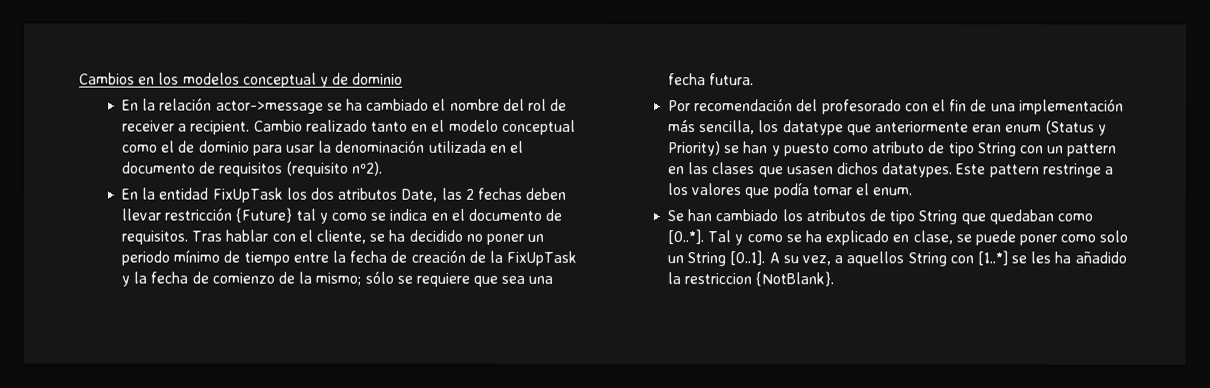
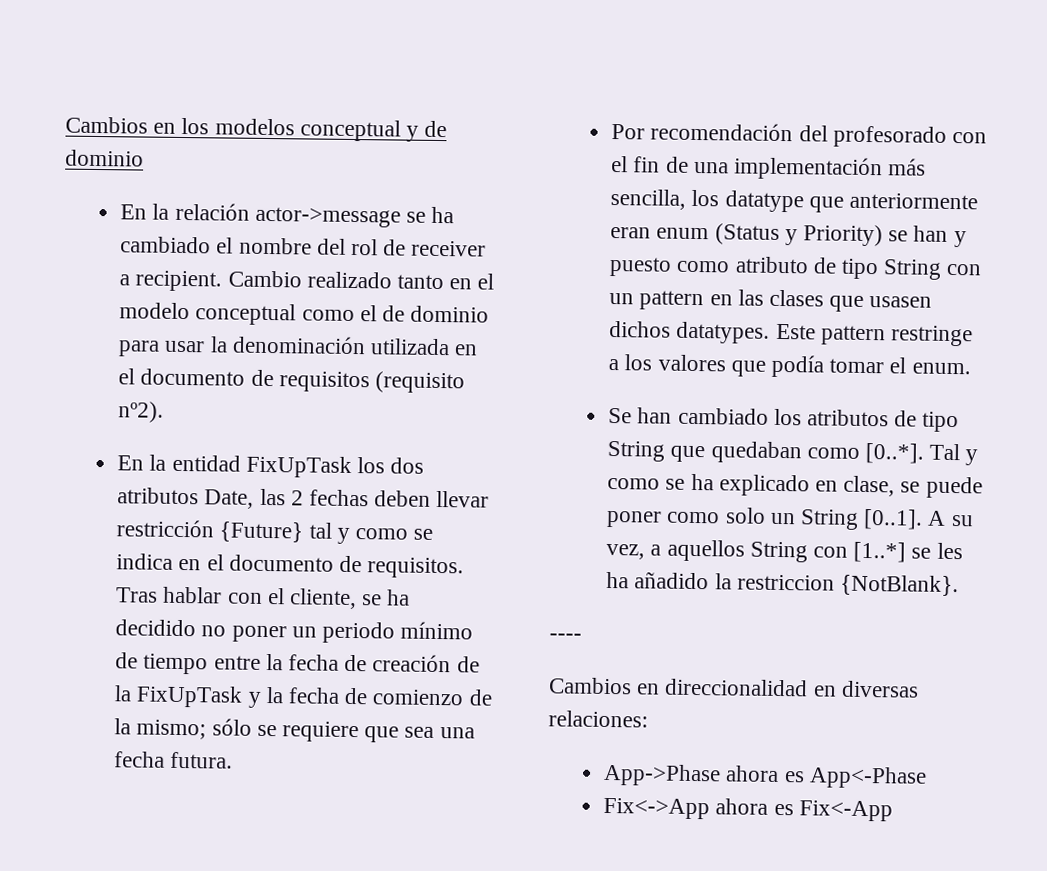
+ ----
+ Cambios en direccionalidad en diversas relaciones:
+ App->Phase ahora es App<-Phase
+ Fix<->App ahora es Fix<-App

